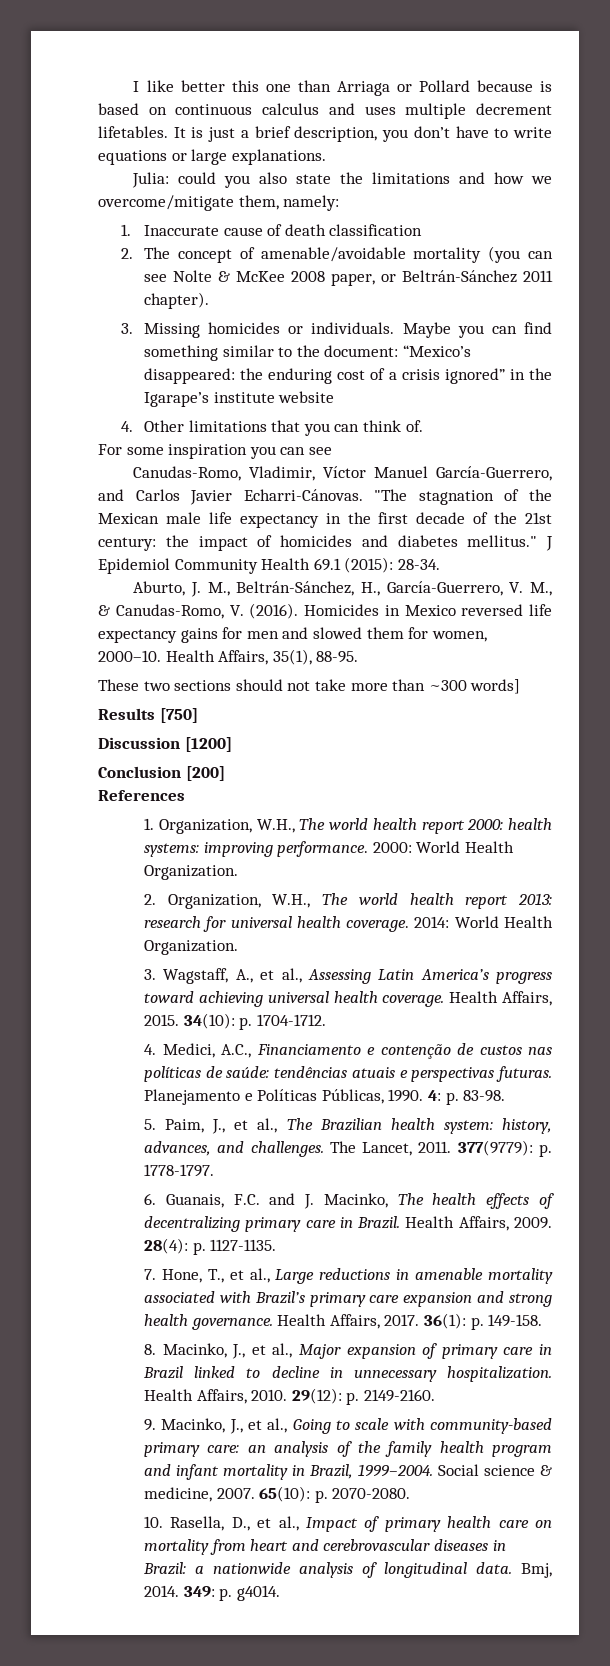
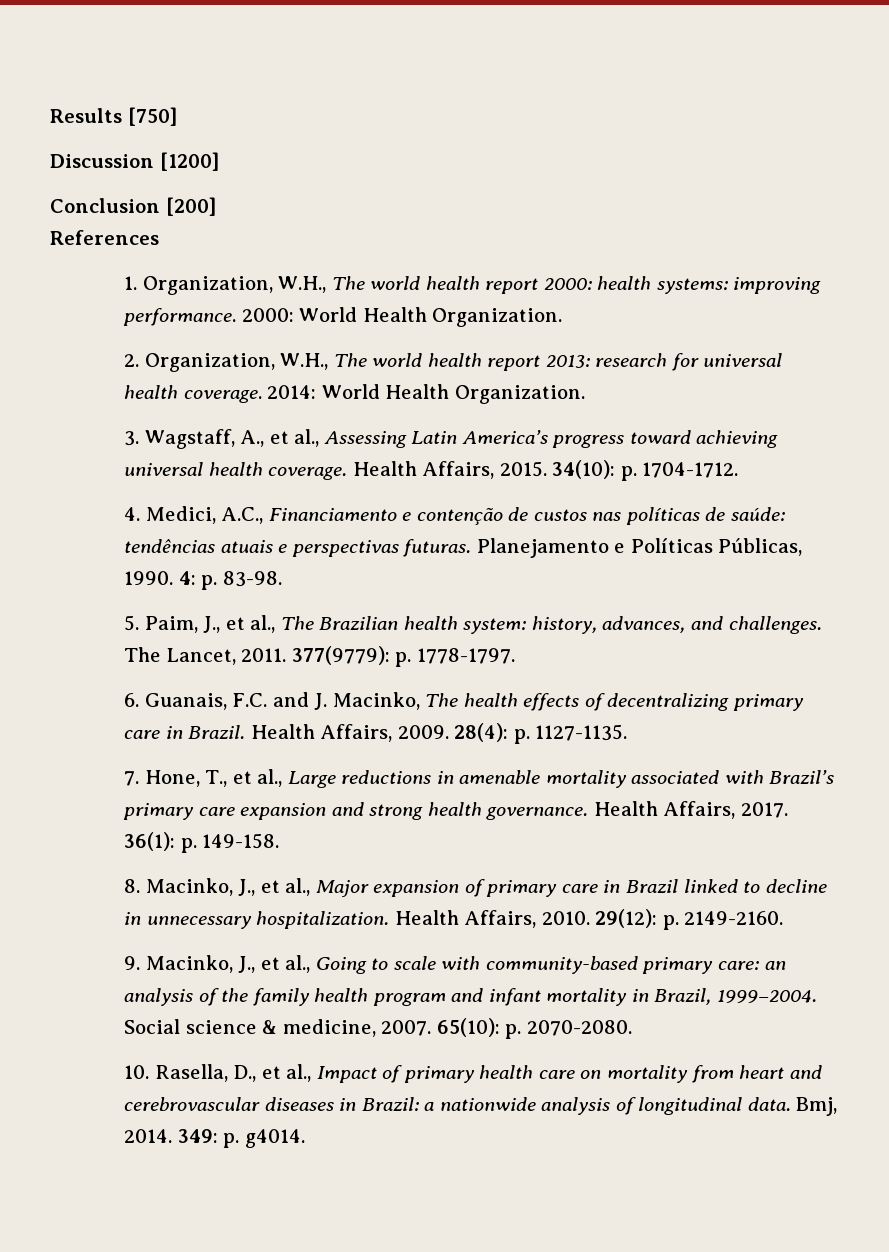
- I like better this one than Arriaga or Pollard because is based on continuous calculus and uses multiple decrement lifetables. It is just a brief description, you don’t have to write equations or large explanations.
- Julia: could you also state the limitations and how we overcome/mitigate them, namely:
- 1. Inaccurate cause of death classification
- 2. The concept of amenable/avoidable mortality (you can see Nolte & McKee 2008 paper, or Beltrán-Sánchez 2011 chapter).
- 3. Missing homicides or individuals. Maybe you can find something similar to the document: “Mexico’s disappeared: the enduring cost of a crisis ignored” in the Igarape’s institute website
- 4. Other limitations that you can think of.
- For some inspiration you can see
- Canudas-Romo, Vladimir, Víctor Manuel García-Guerrero, and Carlos Javier Echarri-Cánovas. "The stagnation of the Mexican male life expectancy in the first decade of the 21st century: the impact of homicides and diabetes mellitus." J Epidemiol Community Health 69.1 (2015): 28-34.
- Aburto, J. M., Beltrán-Sánchez, H., García-Guerrero, V. M., & Canudas-Romo, V. (2016). Homicides in Mexico reversed life expectancy gains for men and slowed them for women, 2000–10. Health Affairs, 35(1), 88-95.
- These two sections should not take more than ~300 words]

